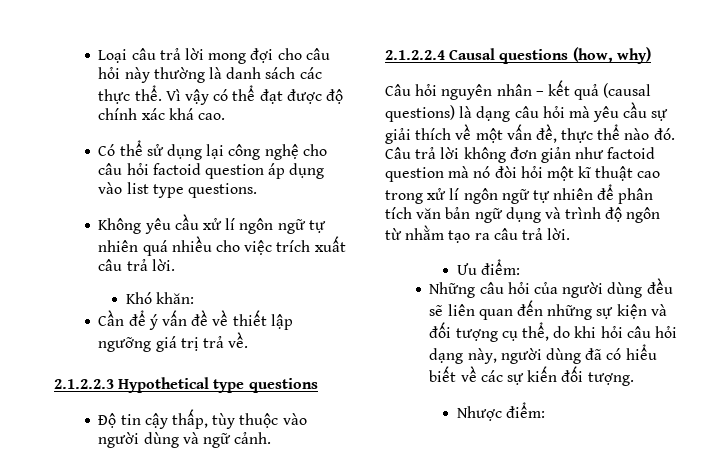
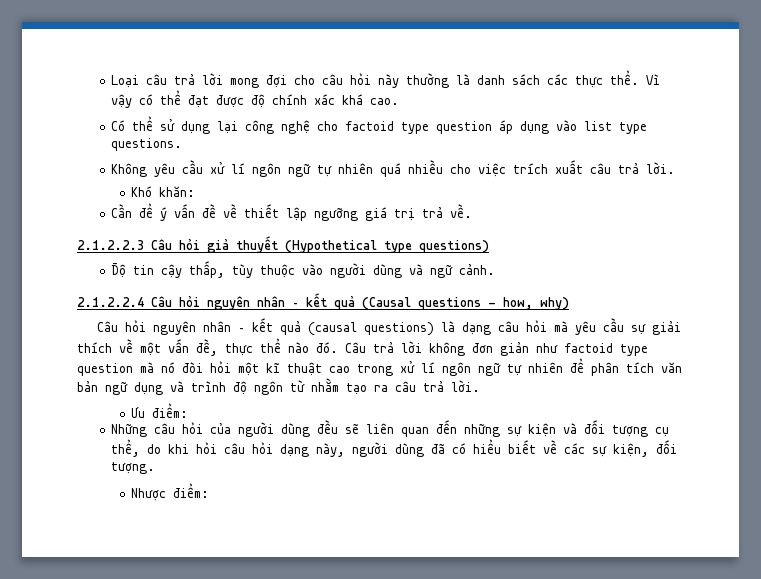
- Có thể sử dụng lại công nghệ cho câu hỏi factoid question áp dụng vào list type questions.
+ Có thể sử dụng lại công nghệ cho factoid type question áp dụng vào list type questions.
- 2.1.2.2.3 Hypothetical type questions
+ 2.1.2.2.3 Câu hỏi giả thuyết (Hypothetical type questions)
- 2.1.2.2.4 Causal questions (how, why)
+ 2.1.2.2.4 Câu hỏi nguyên nhân – kết quả (Causal questions - how, why)
- Câu trả lời không đơn giản như factoid question mà nó đòi hỏi một kĩ thuật cao trong xử lí ngôn ngữ tự nhiên để phân tích văn bản ngữ dụng và trình độ ngôn từ nhằm tạo ra câu trả lời.
+ Câu trả lời không đơn giản như factoid type question mà nó đòi hỏi một kĩ thuật cao trong xử lí ngôn ngữ tự nhiên để phân tích văn bản ngữ dụng và trình độ ngôn từ nhằm tạo ra câu trả lời.
- Những câu hỏi của người dùng đều sẽ liên quan đến những sự kiện và đối tượng cụ thể, do khi hỏi câu hỏi dạng này, người dùng đã có hiểu biết về các sự kiến đối tượng.
+ Những câu hỏi của người dùng đều sẽ liên quan đến những sự kiện và đối tượng cụ thể, do khi hỏi câu hỏi dạng này, người dùng đã có hiểu biết về các sự kiện, đối tượng.

